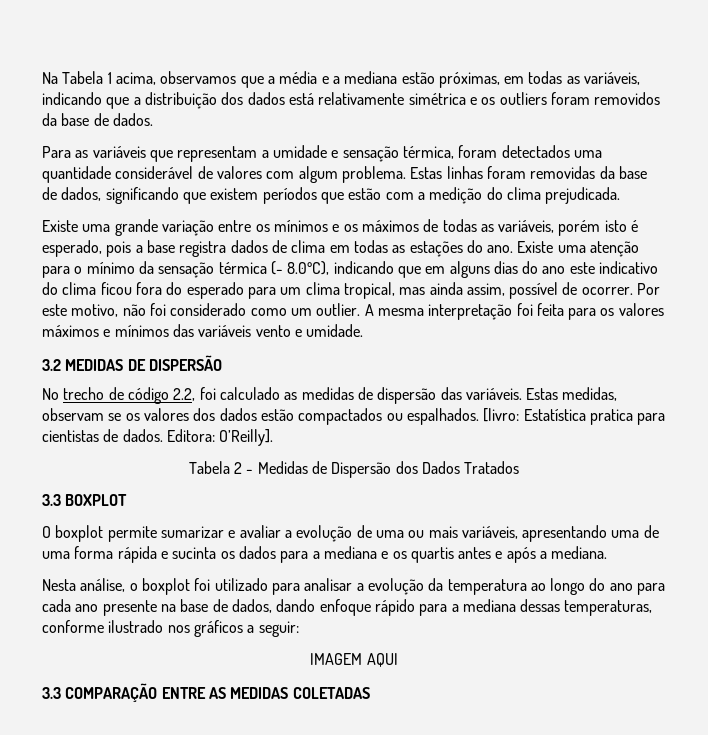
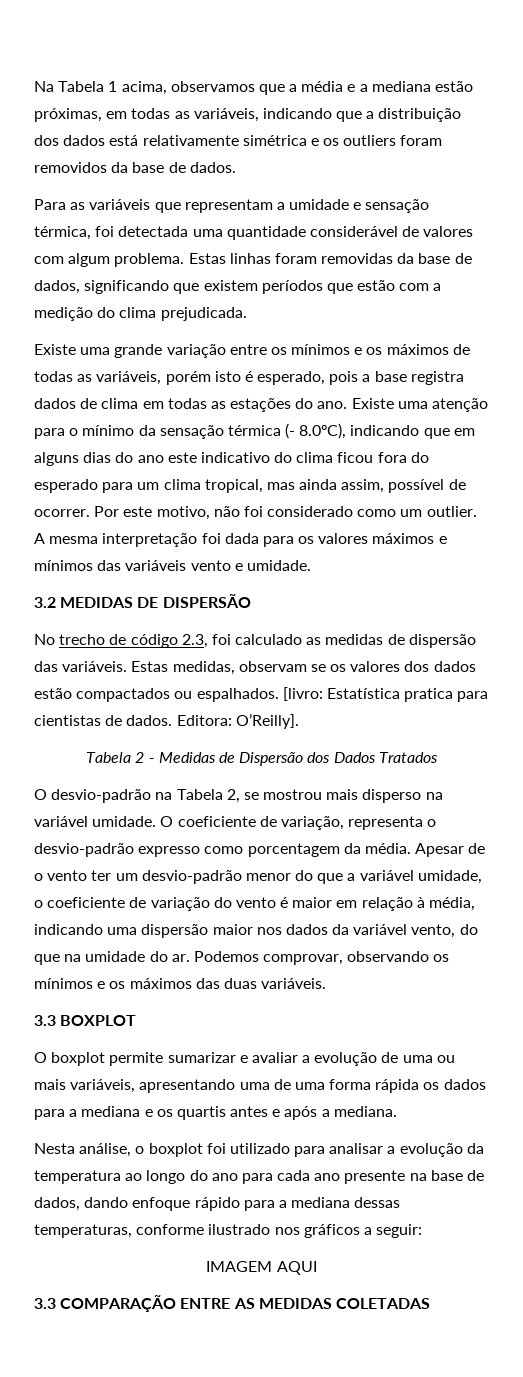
- Para as variáveis que representam a umidade e sensação térmica, foram detectados uma quantidade considerável de valores com algum problema.
+ Para as variáveis que representam a umidade e sensação térmica, foi detectada uma quantidade considerável de valores com algum problema.
- A mesma interpretação foi feita para os valores máximos e mínimos das variáveis vento e umidade.
+ A mesma interpretação foi dada para os valores máximos e mínimos das variáveis vento e umidade.
- No trecho de código 2.2, foi calculado as medidas de dispersão das variáveis.
+ No trecho de código 2.3, foi calculado as medidas de dispersão das variáveis.
+ O desvio-padrão na Tabela 2, se mostrou mais disperso na variável umidade. O coeficiente de variação, representa o desvio-padrão expresso como porcentagem da média. Apesar de o vento ter um desvio-padrão menor do que a variável umidade, o coeficiente de variação do vento é maior em relação à média, indicando uma dispersão maior nos dados da variável vento, do que na umidade do ar. Podemos comprovar, observando os mínimos e os máximos das duas variáveis.
- O boxplot permite sumarizar e avaliar a evolução de uma ou mais variáveis, apresentando uma de uma forma rápida e sucinta os dados para a mediana e os quartis antes e após a mediana.
+ O boxplot permite sumarizar e avaliar a evolução de uma ou mais variáveis, apresentando uma de uma forma rápida os dados para a mediana e os quartis antes e após a mediana.

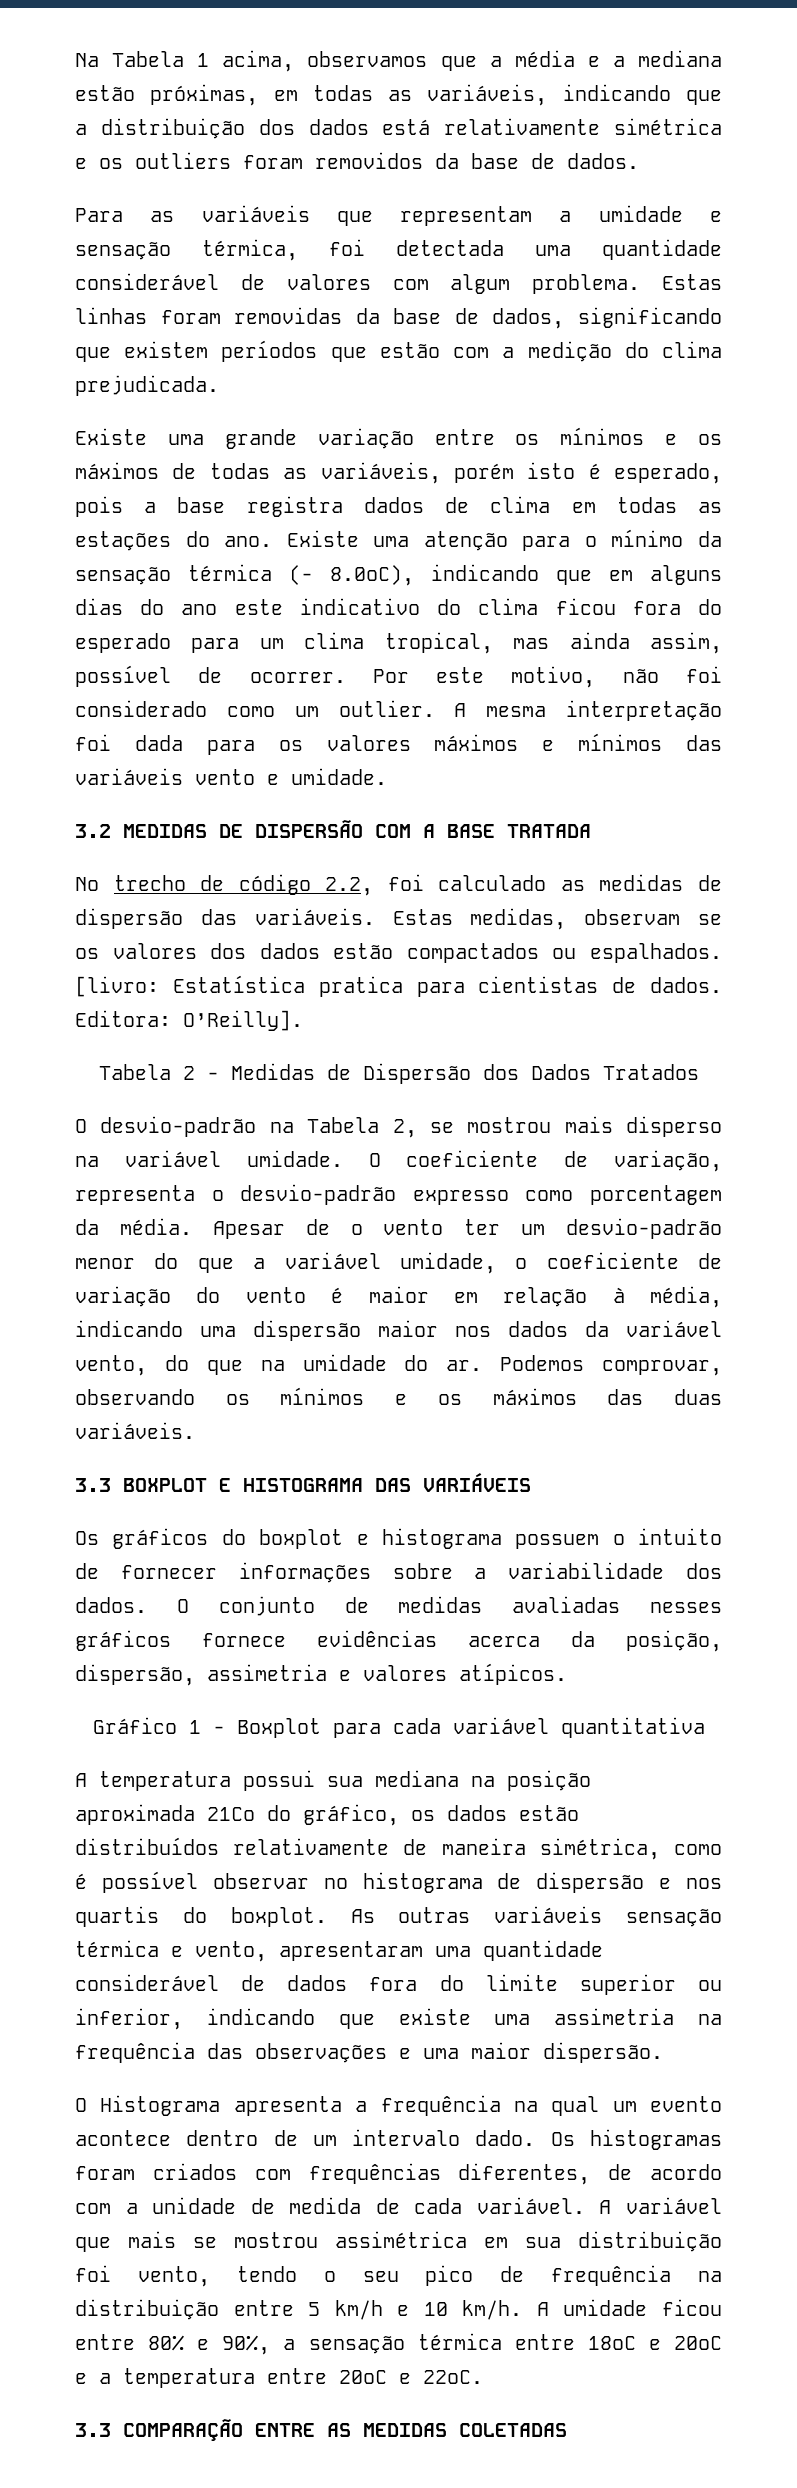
- 3.2 MEDIDAS DE DISPERSÃO
+ 3.2 MEDIDAS DE DISPERSÃO COM A BASE TRATADA
- No trecho de código 2.3, foi calculado as medidas de dispersão das variáveis.
+ No trecho de código 2.2, foi calculado as medidas de dispersão das variáveis.
- 3.3 BOXPLOT
- O boxplot permite sumarizar e avaliar a evolução de uma ou mais variáveis, apresentando uma de uma forma rápida os dados para a mediana e os quartis antes e após a mediana.
- Nesta análise, o boxplot foi utilizado para analisar a evolução da temperatura ao longo do ano para cada ano presente na base de dados, dando enfoque rápido para a mediana dessas temperaturas, conforme ilustrado nos gráficos a seguir:
- IMAGEM AQUI
+ 3.3 BOXPLOT E HISTOGRAMA DAS VARIÁVEIS
+ Os gráficos do boxplot e histograma possuem o intuito de fornecer informações sobre a variabilidade dos dados. O conjunto de medidas avaliadas nesses gráficos fornece evidências acerca da posição, dispersão, assimetria e valores atípicos.
+ Gráfico 1 - Boxplot para cada variável quantitativa
+ A temperatura possui sua mediana na posição aproximada 21Cº do gráfico, os dados estão distribuídos relativamente de maneira simétrica, como é possível observar no histograma de dispersão e nos quartis do boxplot. As outras variáveis sensação térmica e vento, apresentaram uma quantidade considerável de dados fora do limite superior ou inferior, indicando que existe uma assimetria na frequência das observações e uma maior dispersão.
+ O Histograma apresenta a frequência na qual um evento acontece dentro de um intervalo dado. Os histogramas foram criados com frequências diferentes, de acordo com a unidade de medida de cada variável. A variável que mais se mostrou assimétrica em sua distribuição foi vento, tendo o seu pico de frequência na distribuição entre 5 km/h e 10 km/h. A umidade ficou entre 80% e 90%, a sensação térmica entre 18ºC e 20ºC e a temperatura entre 20ºC e 22ºC.

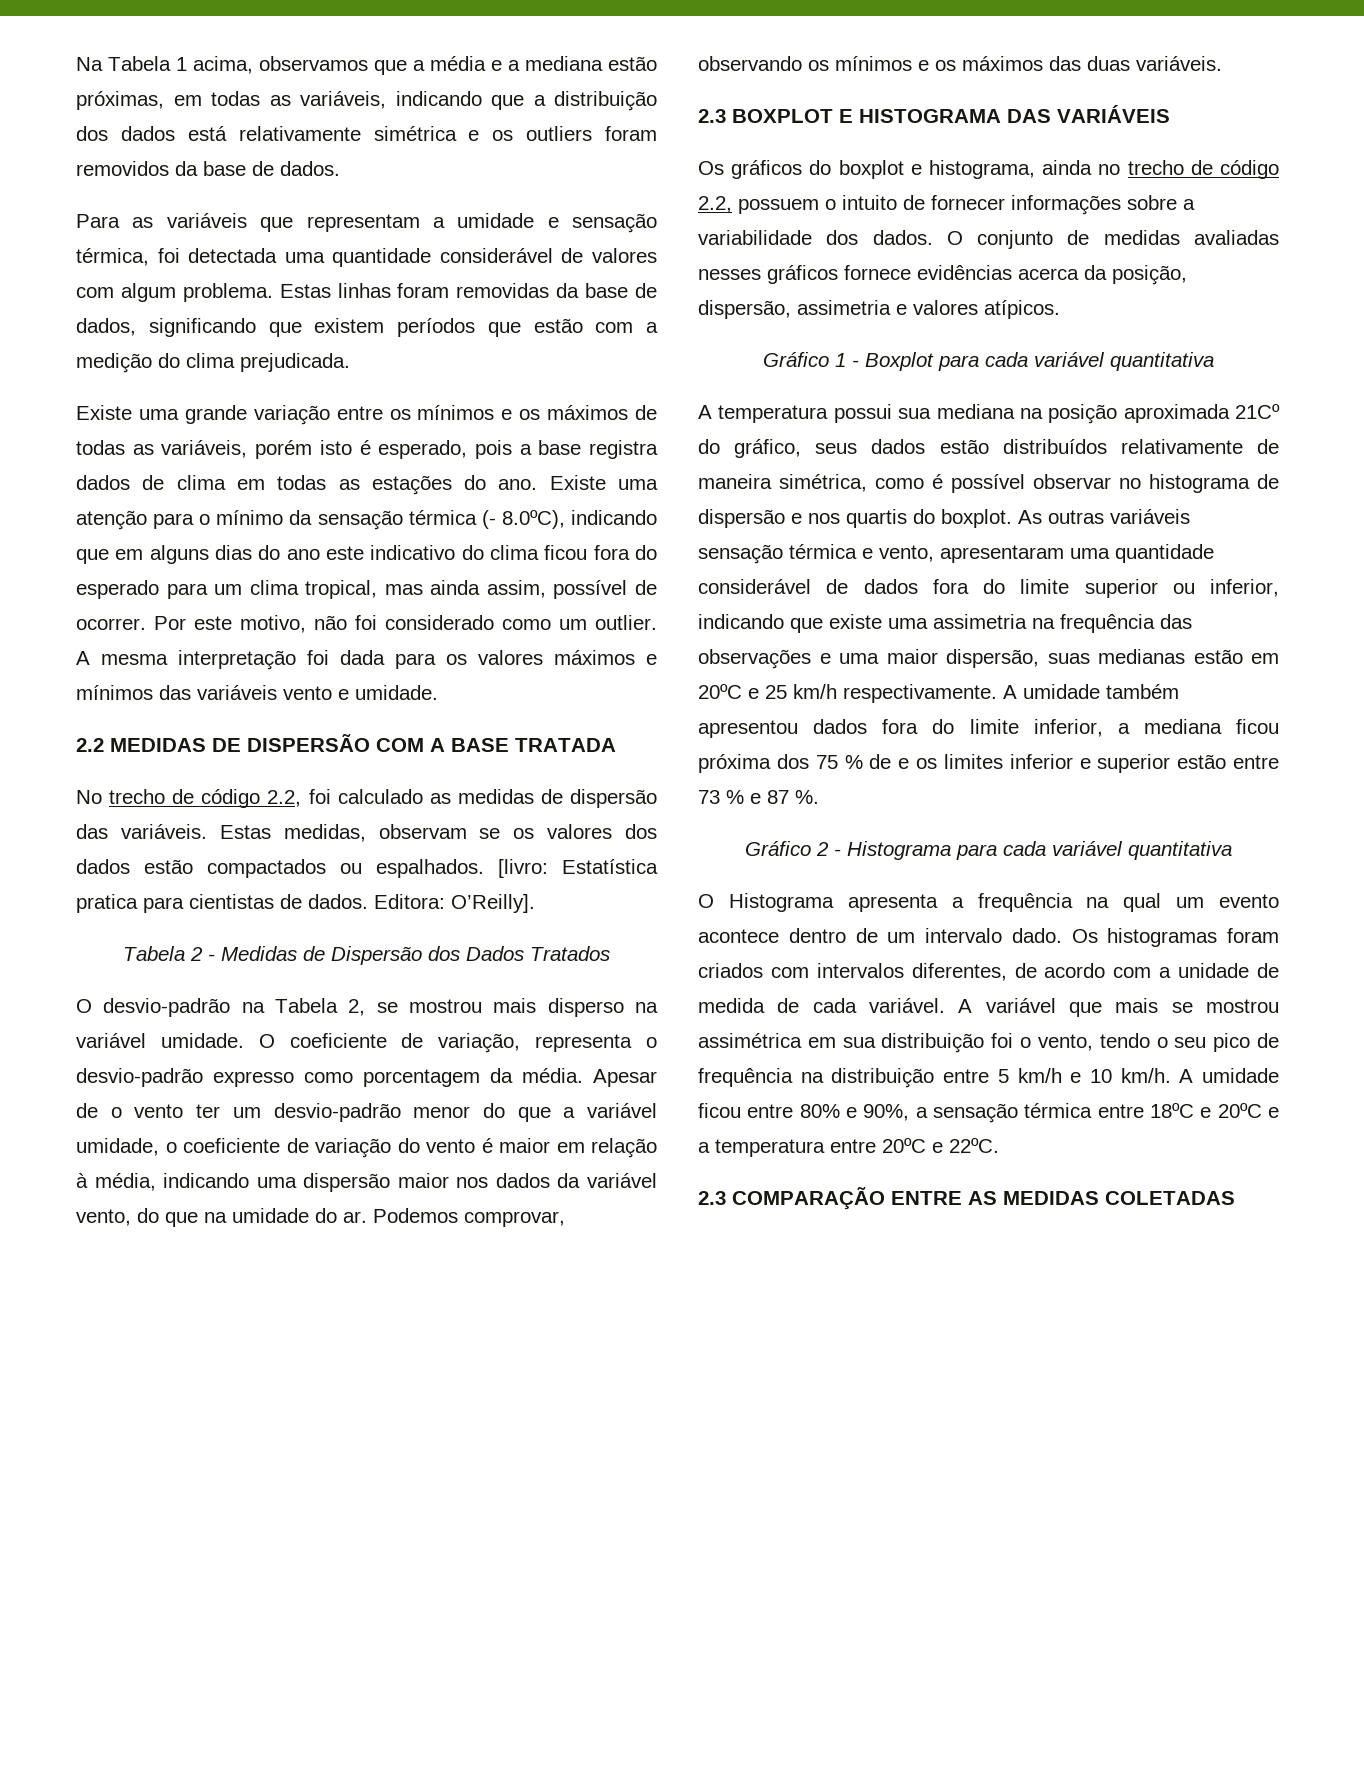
- 3.2 MEDIDAS DE DISPERSÃO COM A BASE TRATADA
+ 2.2 MEDIDAS DE DISPERSÃO COM A BASE TRATADA
- 3.3 BOXPLOT E HISTOGRAMA DAS VARIÁVEIS
+ 2.3 BOXPLOT E HISTOGRAMA DAS VARIÁVEIS
- Os gráficos do boxplot e histograma possuem o intuito de fornecer informações sobre a variabilidade dos dados.
+ Os gráficos do boxplot e histograma, ainda no trecho de código 2.2, possuem o intuito de fornecer informações sobre a variabilidade dos dados.
- A temperatura possui sua mediana na posição aproximada 21Cº do gráfico, os dados estão distribuídos relativamente de maneira simétrica, como é possível observar no histograma de dispersão e nos quartis do boxplot.
+ A temperatura possui sua mediana na posição aproximada 21Cº do gráfico, seus dados estão distribuídos relativamente de maneira simétrica, como é possível observar no histograma de dispersão e nos quartis do boxplot.
- As outras variáveis sensação térmica e vento, apresentaram uma quantidade considerável de dados fora do limite superior ou inferior, indicando que existe uma assimetria na frequência das observações e uma maior dispersão.
+ As outras variáveis sensação térmica e vento, apresentaram uma quantidade considerável de dados fora do limite superior ou inferior, indicando que existe uma assimetria na frequência das observações e uma maior dispersão, suas medianas estão em 20ºC e 25 km/h respectivamente. A umidade também apresentou dados fora do limite inferior, a mediana ficou próxima dos 75 % de e os limites inferior e superior estão entre 73 % e 87 %.
+ Gráfico 2 - Histograma para cada variável quantitativa
- Os histogramas foram criados com frequências diferentes, de acordo com a unidade de medida de cada variável.
+ Os histogramas foram criados com intervalos diferentes, de acordo com a unidade de medida de cada variável.
- A variável que mais se mostrou assimétrica em sua distribuição foi vento, tendo o seu pico de frequência na distribuição entre 5 km/h e 10 km/h.
+ A variável que mais se mostrou assimétrica em sua distribuição foi o vento, tendo o seu pico de frequência na distribuição entre 5 km/h e 10 km/h.
- 3.3 COMPARAÇÃO ENTRE AS MEDIDAS COLETADAS
+ 2.3 COMPARAÇÃO ENTRE AS MEDIDAS COLETADAS

